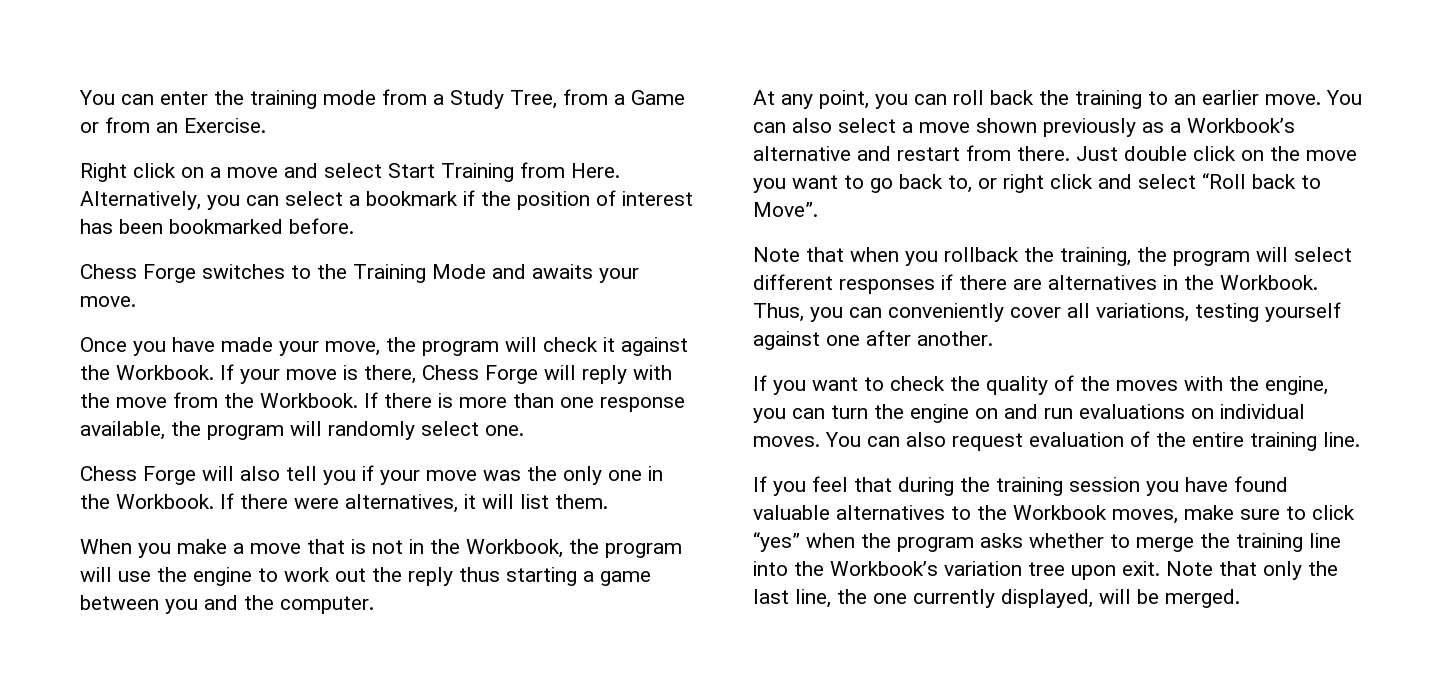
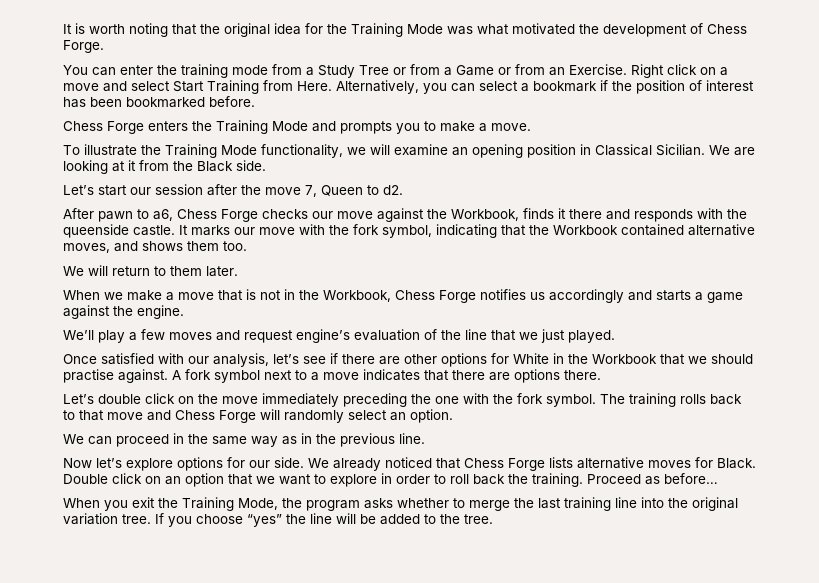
+ It is worth noting that the original idea for the Training Mode was what motivated the development of Chess Forge.
- You can enter the training mode from a Study Tree, from a Game or from an Exercise.
- Right click on a move and select Start Training from Here.
+ You can enter the training mode from a Study Tree or from a Game or from an Exercise. Right click on a move and select Start Training from Here.
- Chess Forge switches to the Training Mode and awaits your move.
- Once you have made your move, the program will check it against the Workbook. If your move is there, Chess Forge will reply with the move from the Workbook. If there is more than one response available, the program will randomly select one.
- Chess Forge will also tell you if your move was the only one in the Workbook. If there were alternatives, it will list them.
- When you make a move that is not in the Workbook, the program will use the engine to work out the reply thus starting a game between you and the computer.
- At any point, you can roll back the training to an earlier move. You can also select a move shown previously as a Workbook’s alternative and restart from there. Just double click on the move you want to go back to, or right click and select “Roll back to Move”.
- Note that when you rollback the training, the program will select different responses if there are alternatives in the Workbook. Thus, you can conveniently cover all variations, testing yourself against one after another.
- If you want to check the quality of the moves with the engine, you can turn the engine on and run evaluations on individual moves. You can also request evaluation of the entire training line.
- If you feel that during the training session you have found valuable alternatives to the Workbook moves, make sure to click “yes” when the program asks whether to merge the training line into the Workbook’s variation tree upon exit. Note that only the last line, the one currently displayed, will be merged.
+ Chess Forge enters the Training Mode and prompts you to make a move.
+ To illustrate the Training Mode functionality, we will examine an opening position in Classical Sicilian. We are looking at it from the Black side.
+ Let’s start our session after the move 7, Queen to d2.
+ After pawn to a6, Chess Forge checks our move against the Workbook, finds it there and responds with the queenside castle. It marks our move with the fork symbol, indicating that the Workbook contained alternative moves, and shows them too.
+ We will return to them later.
+ When we make a move that is not in the Workbook, Chess Forge notifies us accordingly and starts a game against the engine.
+ We’ll play a few moves and request engine’s evaluation of the line that we just played.
+ Once satisfied with our analysis, let’s see if there are other options for White in the Workbook that we should practise against. A fork symbol next to a move indicates that there are options there.
+ Let’s double click on the move immediately preceding the one with the fork symbol. The training rolls back to that move and Chess Forge will randomly select an option.
+ We can proceed in the same way as in the previous line.
+ Now let’s explore options for our side. We already noticed that Chess Forge lists alternative moves for Black. Double click on an option that we want to explore in order to roll back the training. Proceed as before…
+ When you exit the Training Mode, the program asks whether to merge the last training line into the original variation tree. If you choose “yes” the line will be added to the tree.

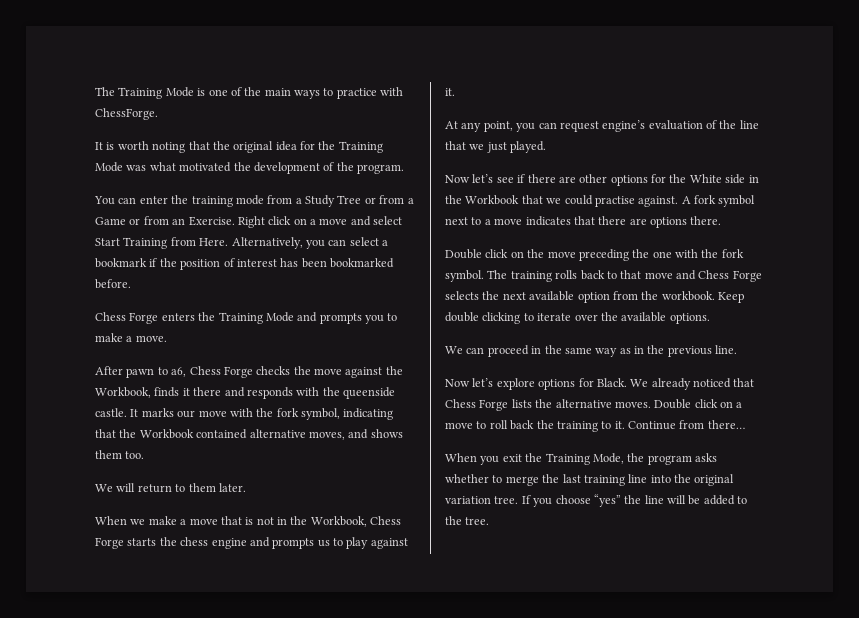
+ The Training Mode is one of the main ways to practice with ChessForge.
- It is worth noting that the original idea for the Training Mode was what motivated the development of Chess Forge.
+ It is worth noting that the original idea for the Training Mode was what motivated the development of the program.
- To illustrate the Training Mode functionality, we will examine an opening position in Classical Sicilian. We are looking at it from the Black side.
- Let’s start our session after the move 7, Queen to d2.
- After pawn to a6, Chess Forge checks our move against the Workbook, finds it there and responds with the queenside castle.
+ After pawn to a6, Chess Forge checks the move against the Workbook, finds it there and responds with the queenside castle.
- When we make a move that is not in the Workbook, Chess Forge notifies us accordingly and starts a game against the engine.
- We’ll play a few moves and request engine’s evaluation of the line that we just played.
+ When we make a move that is not in the Workbook, Chess Forge starts the chess engine and prompts us to play against it.
+ At any point, you can request engine’s evaluation of the line that we just played.
- Once satisfied with our analysis, let’s see if there are other options for White in the Workbook that we should practise against.
+ Now let’s see if there are other options for the White side in the Workbook that we could practise against.
- Let’s double click on the move immediately preceding the one with the fork symbol.
+ Double click on the move preceding the one with the fork symbol.
- The training rolls back to that move and Chess Forge will randomly select an option.
+ The training rolls back to that move and Chess Forge selects the next available option from the workbook. Keep double clicking to iterate over the available options.
- Now let’s explore options for our side.
+ Now let’s explore options for Black.
- We already noticed that Chess Forge lists alternative moves for Black. Double click on an option that we want to explore in order to roll back the training. Proceed as before…
+ We already noticed that Chess Forge lists the alternative moves. Double click on a move to roll back the training to it. Continue from there…

